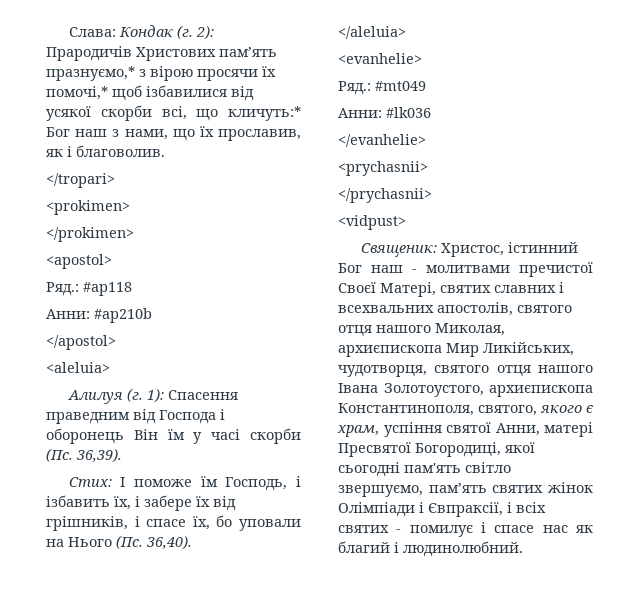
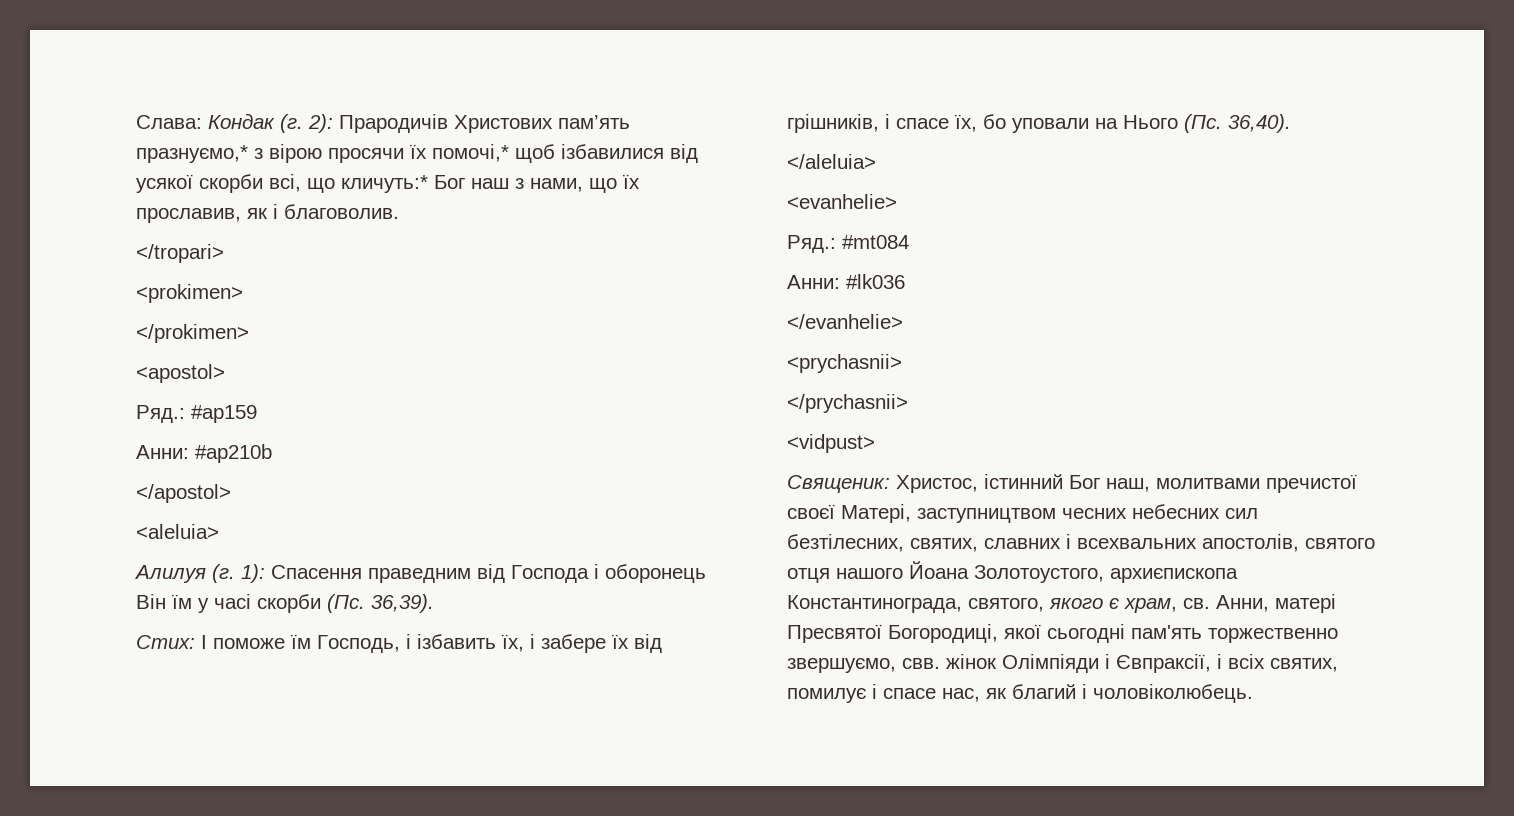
- Ряд.: #ap118
+ Ряд.: #ap159
- Ряд.: #mt049
+ Ряд.: #mt084
- Священик: Христос, істинний Бог наш - молитвами пречистої Своєї Матері, святих славних і всехвальних апостолів, святого отця нашого Миколая, архиєпископа Мир Ликійських, чудотворця, святого отця нашого Івана Золотоустого, архиєпископа Константинополя, святого, якого є храм, успіння святої Анни, матері Пресвятої Богородиці, якої сьогодні пам'ять світло звершуємо, пам’ять святих жінок Олімпіади і Євпраксії, і всіх святих - помилує і спасе нас як благий і людинолюбний.
+ Священик: Христос, істинний Бог наш, молитвами пречистої своєї Матері, заступництвом чесних небесних сил безтілесних, святих, славних і всехвальних апостолів, святого отця нашого Йоана Золотоустого, архиєпископа Константинограда, святого, якого є храм, св. Анни, матері Пресвятої Богородиці, якої сьогодні пам'ять торжественно звершуємо, свв. жінок Олімпіяди і Євпраксії, і всіх святих, помилує і спасе нас, як благий і чоловіколюбець.

